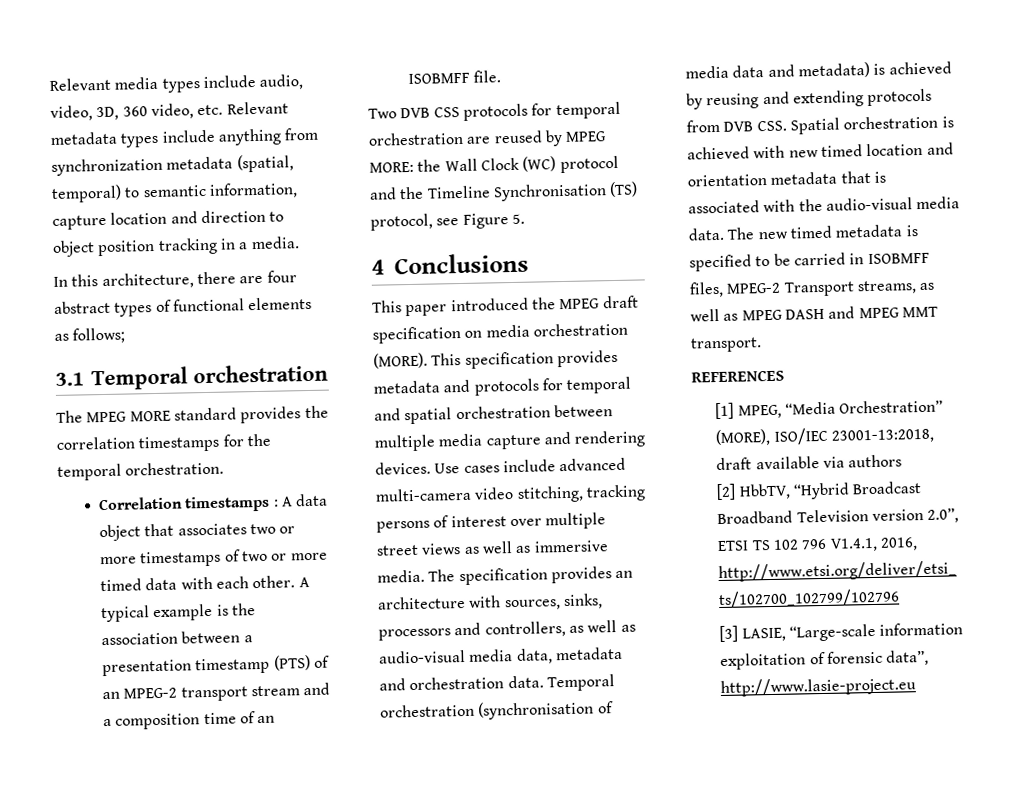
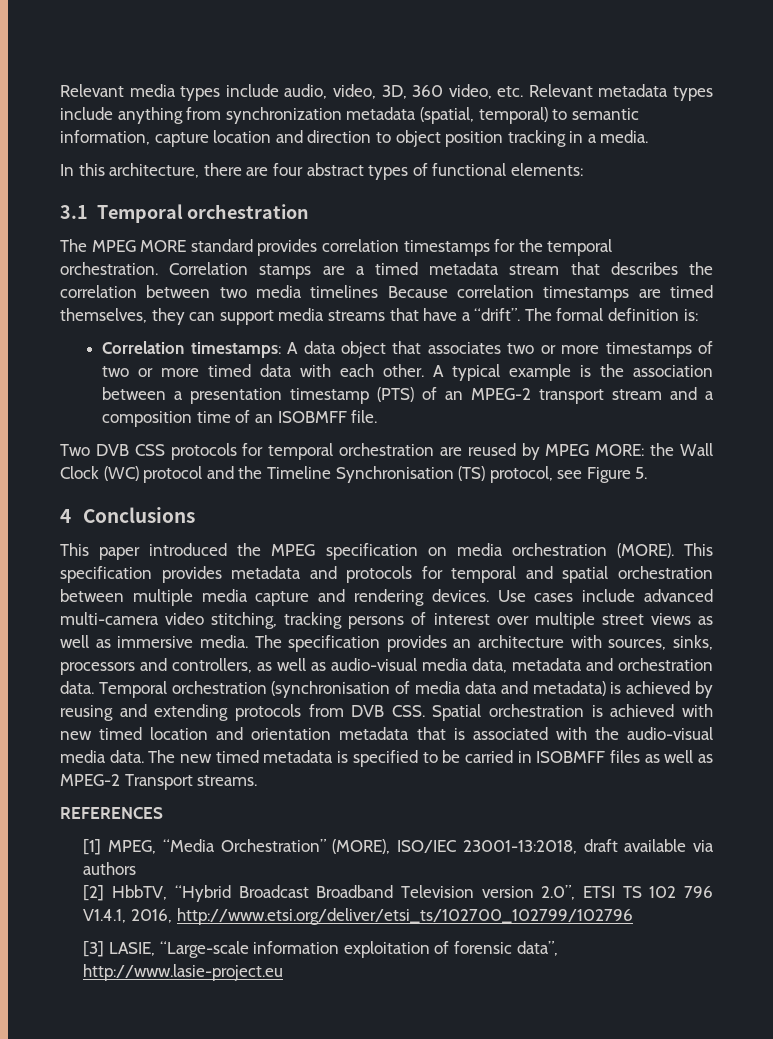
- In this architecture, there are four abstract types of functional elements as follows;
+ In this architecture, there are four abstract types of functional elements:
- The MPEG MORE standard provides the correlation timestamps for the temporal orchestration.
- Correlation timestamps : A data object that associates two or more timestamps of two or more timed data with each other.
+ The MPEG MORE standard provides correlation timestamps for the temporal orchestration. Correlation stamps are a timed metadata stream that describes the correlation between two media timelines Because correlation timestamps are timed themselves, they can support media streams that have a “drift”. The formal definition is:
+ Correlation timestamps: A data object that associates two or more timestamps of two or more timed data with each other.
- This paper introduced the MPEG draft specification on media orchestration (MORE).
+ This paper introduced the MPEG specification on media orchestration (MORE).
- The new timed metadata is specified to be carried in ISOBMFF files, MPEG-2 Transport streams, as well as MPEG DASH and MPEG MMT transport.
+ The new timed metadata is specified to be carried in ISOBMFF files as well as MPEG-2 Transport streams.

